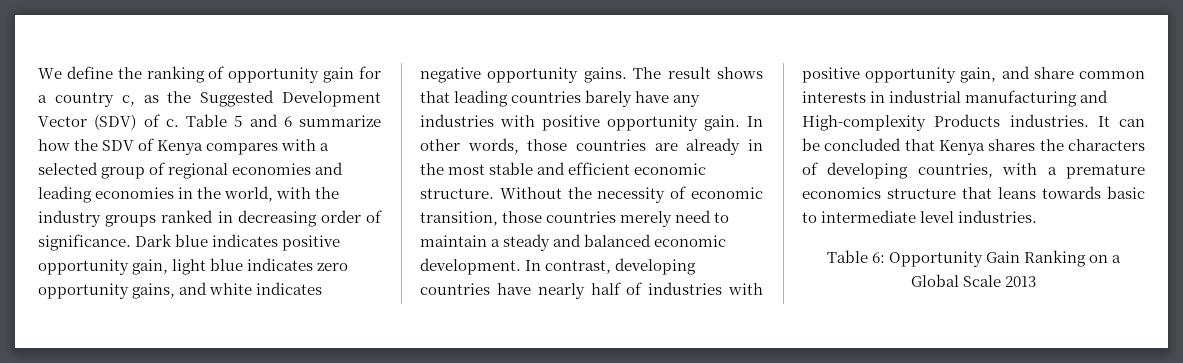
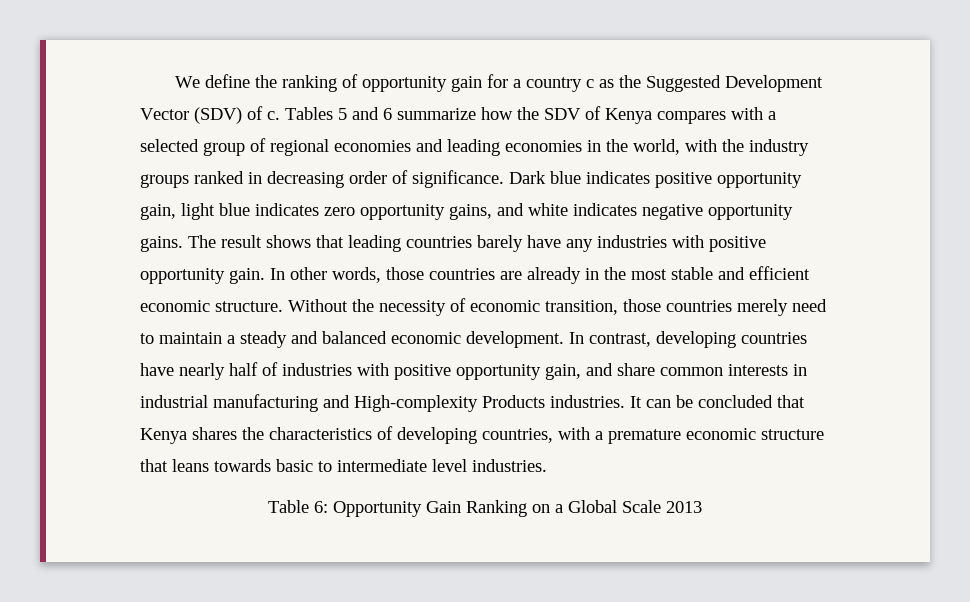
- We define the ranking of opportunity gain for a country c, as the Suggested Development Vector (SDV) of c.
+ We define the ranking of opportunity gain for a country c as the Suggested Development Vector (SDV) of c.
- Table 5 and 6 summarize how the SDV of Kenya compares with a selected group of regional economies and leading economies in the world, with the industry groups ranked in decreasing order of significance.
+ Tables 5 and 6 summarize how the SDV of Kenya compares with a selected group of regional economies and leading economies in the world, with the industry groups ranked in decreasing order of significance.
- It can be concluded that Kenya shares the characters of developing countries, with a premature economics structure that leans towards basic to intermediate level industries.
+ It can be concluded that Kenya shares the characteristics of developing countries, with a premature economic structure that leans towards basic to intermediate level industries.

